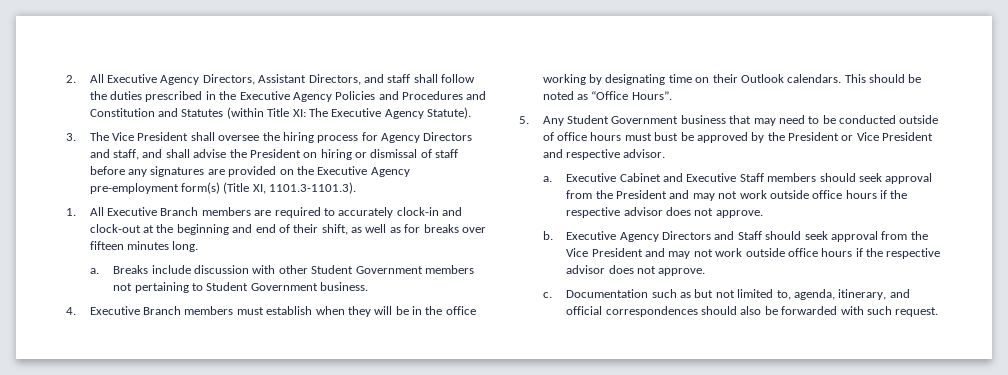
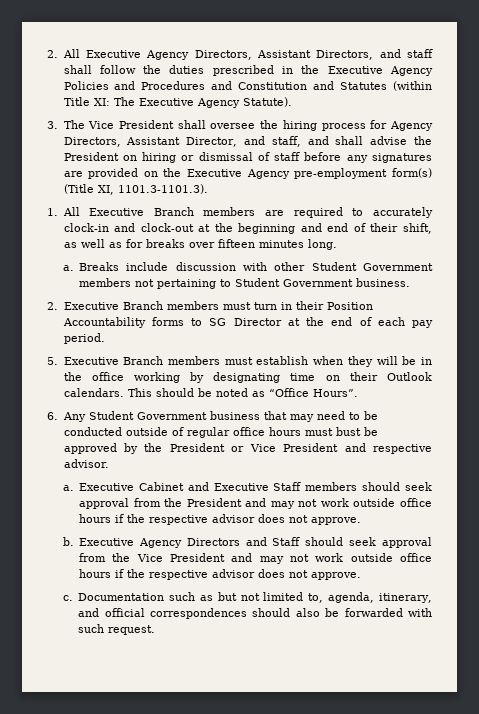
- 3. The Vice President shall oversee the hiring process for Agency Directors and staff, and shall advise the President on hiring or dismissal of staff before any signatures are provided on the Executive Agency pre-employment form(s) (Title XI, 1101.3-1101.3).
+ 3. The Vice President shall oversee the hiring process for Agency Directors, Assistant Director, and staff, and shall advise the President on hiring or dismissal of staff before any signatures are provided on the Executive Agency pre-employment form(s) (Title XI, 1101.3-1101.3).
- 4. Executive Branch members must establish when they will be in the office working by designating time on their Outlook calendars.
+ 2. Executive Branch members must turn in their Position Accountability forms to SG Director at the end of each pay period.
+ 5. Executive Branch members must establish when they will be in the office working by designating time on their Outlook calendars.
- 5. Any Student Government business that may need to be conducted outside of office hours must bust be approved by the President or Vice President and respective advisor.
+ 6. Any Student Government business that may need to be conducted outside of regular office hours must bust be approved by the President or Vice President and respective advisor.

